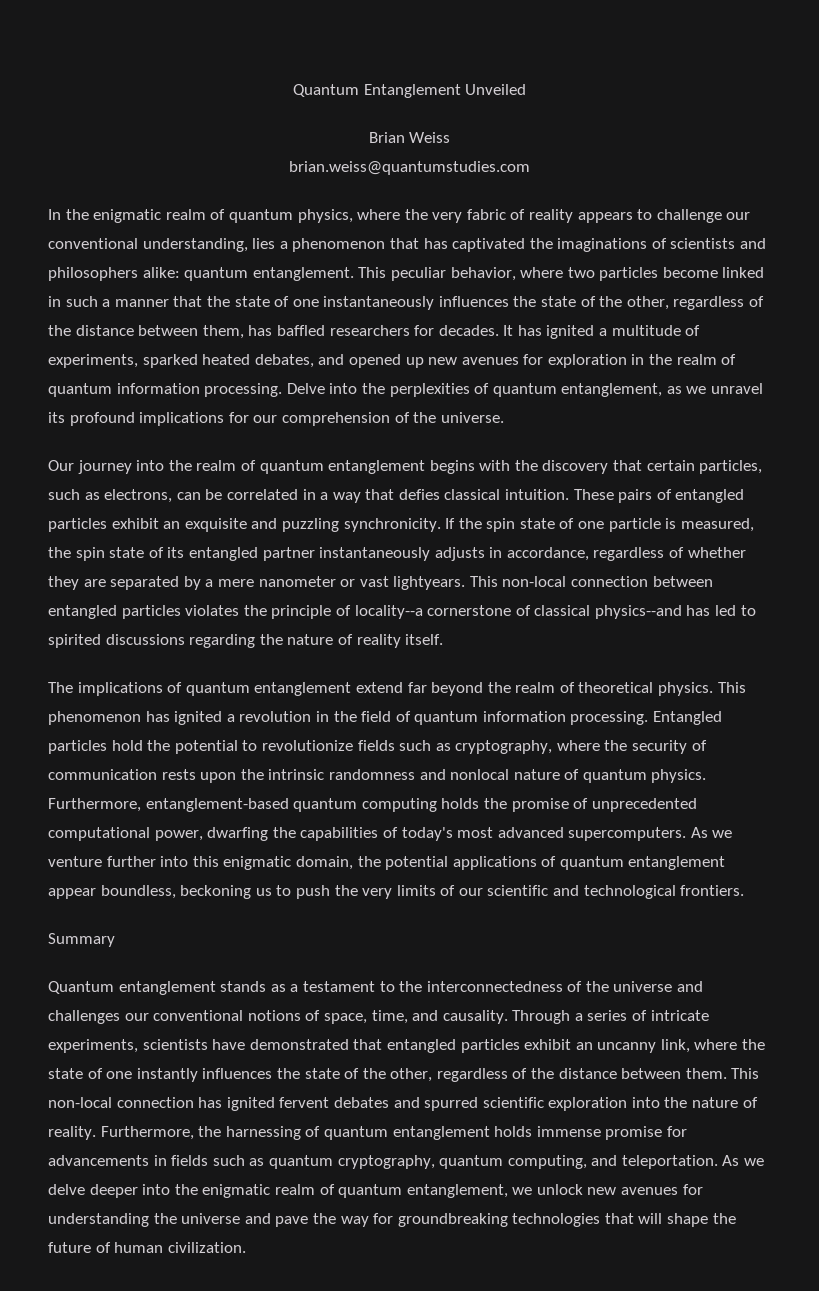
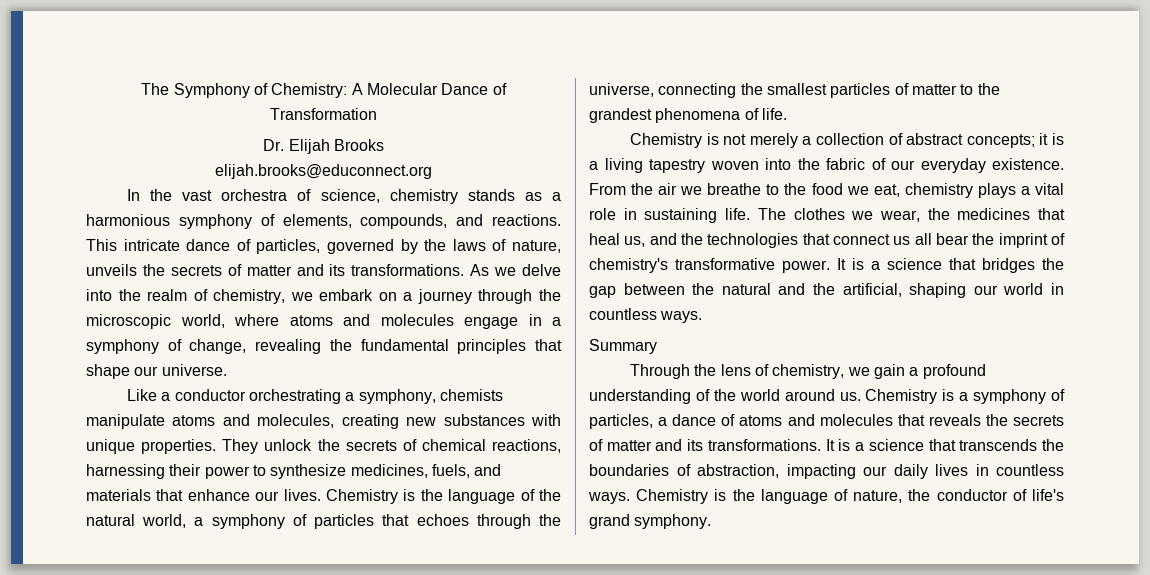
- Quantum Entanglement Unveiled
- Brian Weiss
- brian.weiss@quantumstudies.com
- In the enigmatic realm of quantum physics, where the very fabric of reality appears to challenge our conventional understanding, lies a phenomenon that has captivated the imaginations of scientists and philosophers alike: quantum entanglement. This peculiar behavior, where two particles become linked in such a manner that the state of one instantaneously influences the state of the other, regardless of the distance between them, has baffled researchers for decades. It has ignited a multitude of experiments, sparked heated debates, and opened up new avenues for exploration in the realm of quantum information processing. Delve into the perplexities of quantum entanglement, as we unravel its profound implications for our comprehension of the universe.
- Our journey into the realm of quantum entanglement begins with the discovery that certain particles, such as electrons, can be correlated in a way that defies classical intuition. These pairs of entangled particles exhibit an exquisite and puzzling synchronicity. If the spin state of one particle is measured, the spin state of its entangled partner instantaneously adjusts in accordance, regardless of whether they are separated by a mere nanometer or vast lightyears. This non-local connection between entangled particles violates the principle of locality--a cornerstone of classical physics--and has led to spirited discussions regarding the nature of reality itself.
- The implications of quantum entanglement extend far beyond the realm of theoretical physics. This phenomenon has ignited a revolution in the field of quantum information processing. Entangled particles hold the potential to revolutionize fields such as cryptography, where the security of communication rests upon the intrinsic randomness and nonlocal nature of quantum physics. Furthermore, entanglement-based quantum computing holds the promise of unprecedented computational power, dwarfing the capabilities of today's most advanced supercomputers. As we venture further into this enigmatic domain, the potential applications of quantum entanglement appear boundless, beckoning us to push the very limits of our scientific and technological frontiers.
+ The Symphony of Chemistry: A Molecular Dance of Transformation
+ Dr. Elijah Brooks
+ elijah.brooks@educonnect.org
+ In the vast orchestra of science, chemistry stands as a harmonious symphony of elements, compounds, and reactions. This intricate dance of particles, governed by the laws of nature, unveils the secrets of matter and its transformations. As we delve into the realm of chemistry, we embark on a journey through the microscopic world, where atoms and molecules engage in a symphony of change, revealing the fundamental principles that shape our universe.
+ Like a conductor orchestrating a symphony, chemists manipulate atoms and molecules, creating new substances with unique properties. They unlock the secrets of chemical reactions, harnessing their power to synthesize medicines, fuels, and materials that enhance our lives. Chemistry is the language of the natural world, a symphony of particles that echoes through the universe, connecting the smallest particles of matter to the grandest phenomena of life.
+ Chemistry is not merely a collection of abstract concepts; it is a living tapestry woven into the fabric of our everyday existence. From the air we breathe to the food we eat, chemistry plays a vital role in sustaining life. The clothes we wear, the medicines that heal us, and the technologies that connect us all bear the imprint of chemistry's transformative power. It is a science that bridges the gap between the natural and the artificial, shaping our world in countless ways.
  Summary
- Quantum entanglement stands as a testament to the interconnectedness of the universe and challenges our conventional notions of space, time, and causality. Through a series of intricate experiments, scientists have demonstrated that entangled particles exhibit an uncanny link, where the state of one instantly influences the state of the other, regardless of the distance between them. This non-local connection has ignited fervent debates and spurred scientific exploration into the nature of reality. Furthermore, the harnessing of quantum entanglement holds immense promise for advancements in fields such as quantum cryptography, quantum computing, and teleportation. As we delve deeper into the enigmatic realm of quantum entanglement, we unlock new avenues for understanding the universe and pave the way for groundbreaking technologies that will shape the future of human civilization.
+ Through the lens of chemistry, we gain a profound understanding of the world around us. Chemistry is a symphony of particles, a dance of atoms and molecules that reveals the secrets of matter and its transformations. It is a science that transcends the boundaries of abstraction, impacting our daily lives in countless ways. Chemistry is the language of nature, the conductor of life's grand symphony.

